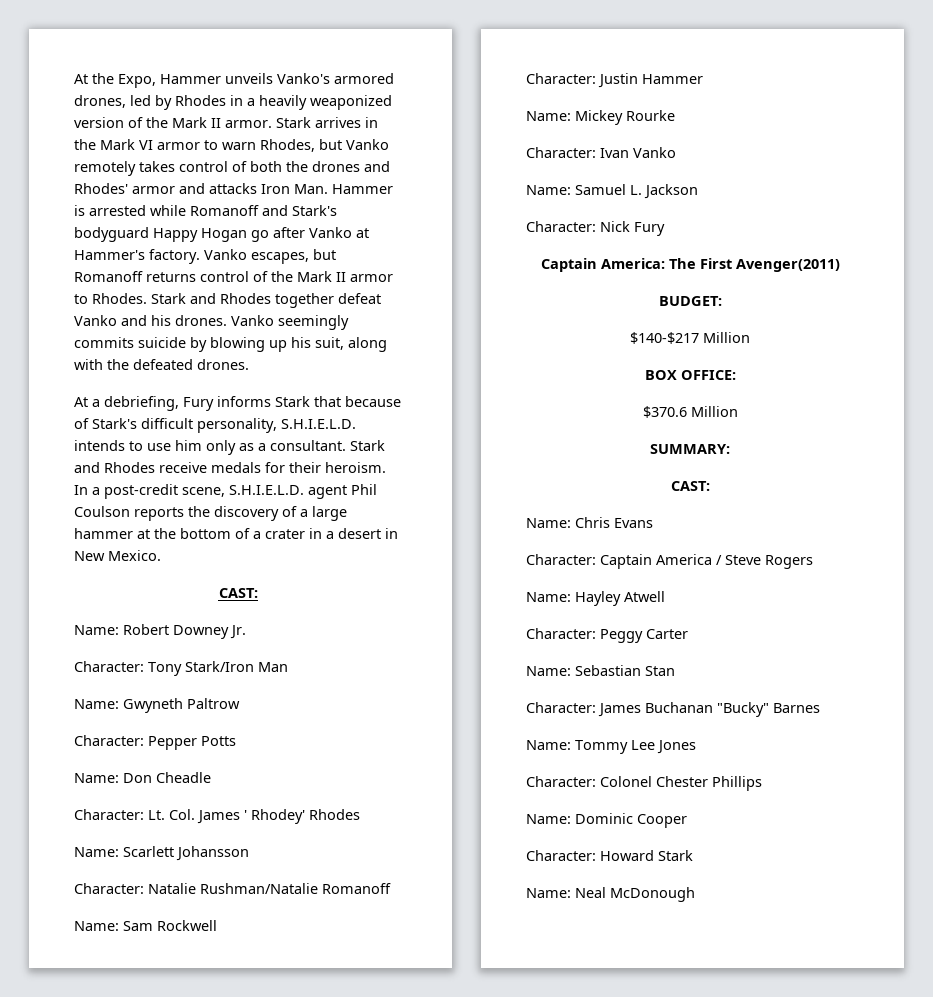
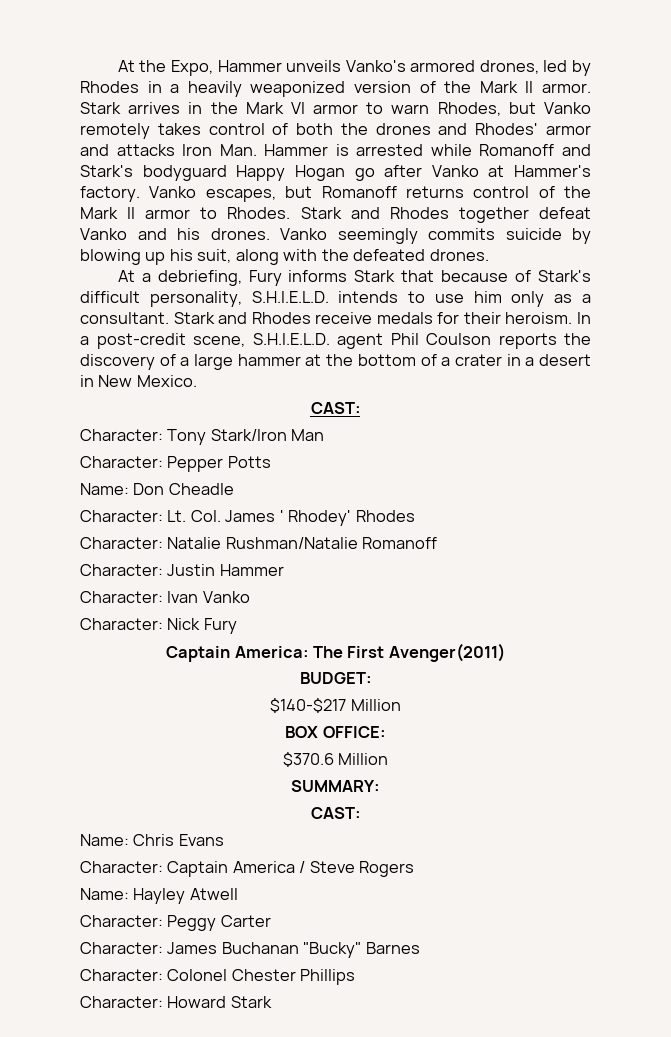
- Name: Robert Downey Jr.
- Name: Gwyneth Paltrow
- Name: Scarlett Johansson
- Name: Sam Rockwell
- Name: Mickey Rourke
- Name: Samuel L. Jackson
- Name: Sebastian Stan
- Name: Tommy Lee Jones
- Name: Dominic Cooper
- Name: Neal McDonough

